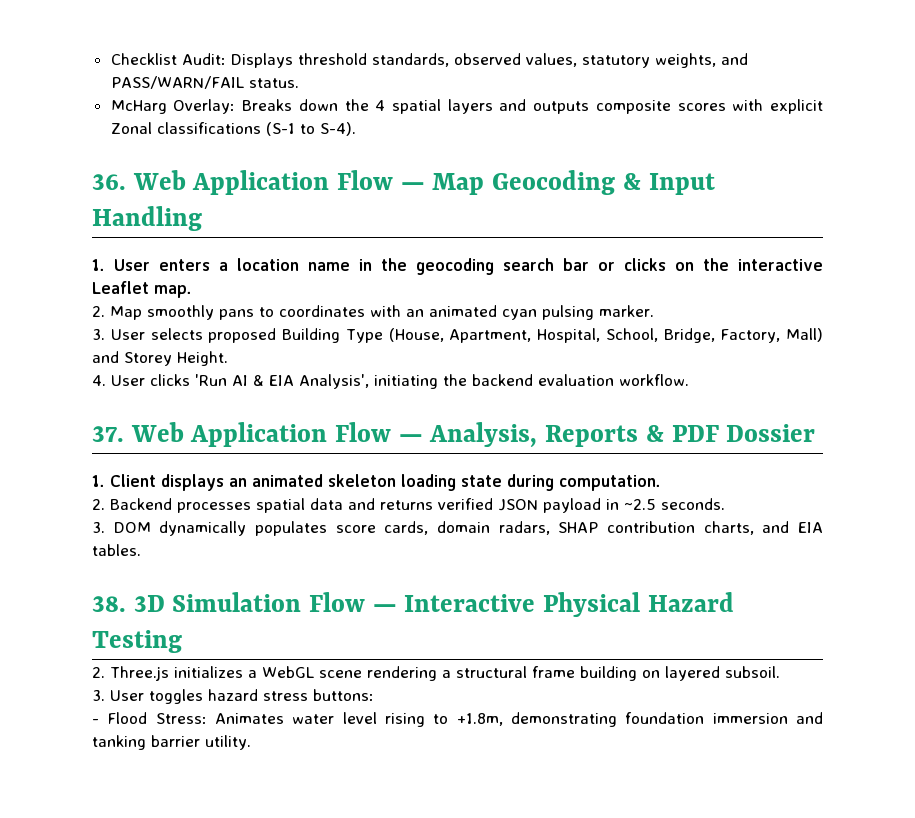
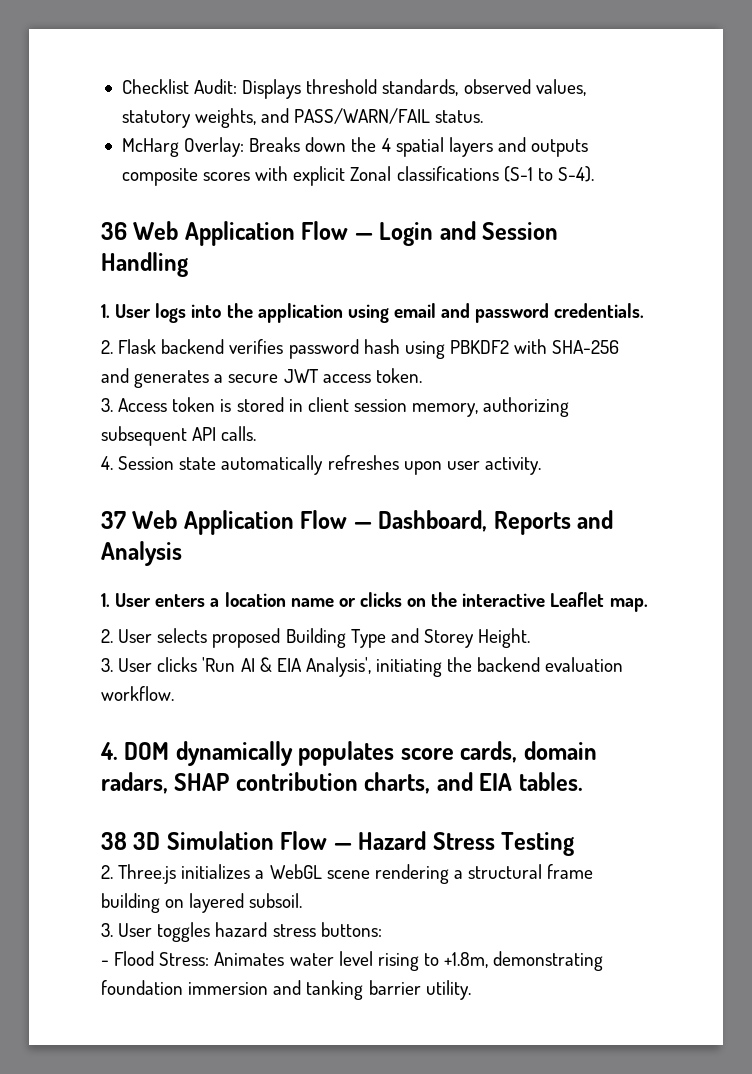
- 36. Web Application Flow — Map Geocoding & Input Handling
+ 36 Web Application Flow — Login and Session Handling
+ 1. User logs into the application using email and password credentials.
+ 2. Flask backend verifies password hash using PBKDF2 with SHA-256 and generates a secure JWT access token.
+ 3. Access token is stored in client session memory, authorizing subsequent API calls.
+ 4. Session state automatically refreshes upon user activity.
+ 37 Web Application Flow — Dashboard, Reports and Analysis
- 1. User enters a location name in the geocoding search bar or clicks on the interactive Leaflet map.
+ 1. User enters a location name or clicks on the interactive Leaflet map.
- 2. Map smoothly pans to coordinates with an animated cyan pulsing marker.
- 3. User selects proposed Building Type (House, Apartment, Hospital, School, Bridge, Factory, Mall) and Storey Height.
+ 2. User selects proposed Building Type and Storey Height.
- 4. User clicks 'Run AI & EIA Analysis', initiating the backend evaluation workflow.
+ 3. User clicks 'Run AI & EIA Analysis', initiating the backend evaluation workflow.
- 37. Web Application Flow — Analysis, Reports & PDF Dossier
- 1. Client displays an animated skeleton loading state during computation.
- 2. Backend processes spatial data and returns verified JSON payload in ~2.5 seconds.
- 3. DOM dynamically populates score cards, domain radars, SHAP contribution charts, and EIA tables.
+ 4. DOM dynamically populates score cards, domain radars, SHAP contribution charts, and EIA tables.
- 38. 3D Simulation Flow — Interactive Physical Hazard Testing
+ 38 3D Simulation Flow — Hazard Stress Testing

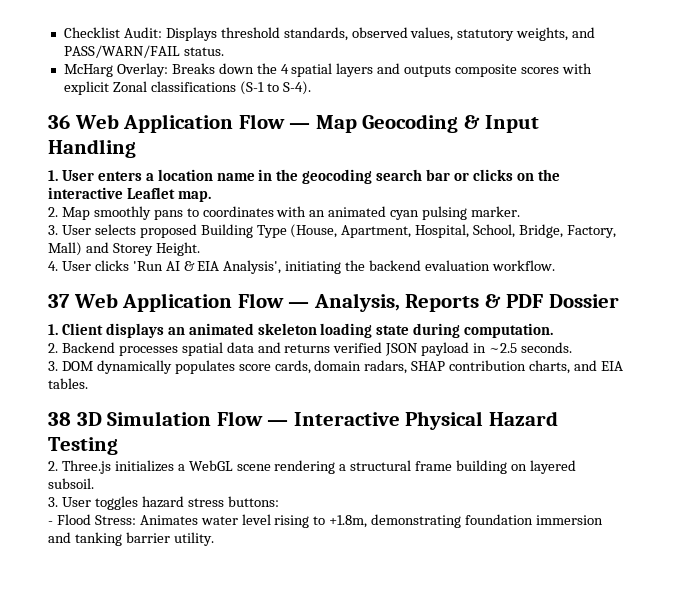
- 36 Web Application Flow — Login and Session Handling
- 1. User logs into the application using email and password credentials.
- 2. Flask backend verifies password hash using PBKDF2 with SHA-256 and generates a secure JWT access token.
- 3. Access token is stored in client session memory, authorizing subsequent API calls.
- 4. Session state automatically refreshes upon user activity.
- 37 Web Application Flow — Dashboard, Reports and Analysis
+ 36 Web Application Flow — Map Geocoding & Input Handling
- 1. User enters a location name or clicks on the interactive Leaflet map.
+ 1. User enters a location name in the geocoding search bar or clicks on the interactive Leaflet map.
- 2. User selects proposed Building Type and Storey Height.
+ 2. Map smoothly pans to coordinates with an animated cyan pulsing marker.
+ 3. User selects proposed Building Type (House, Apartment, Hospital, School, Bridge, Factory, Mall) and Storey Height.
- 3. User clicks 'Run AI & EIA Analysis', initiating the backend evaluation workflow.
+ 4. User clicks 'Run AI & EIA Analysis', initiating the backend evaluation workflow.
- 4. DOM dynamically populates score cards, domain radars, SHAP contribution charts, and EIA tables.
+ 37 Web Application Flow — Analysis, Reports & PDF Dossier
+ 1. Client displays an animated skeleton loading state during computation.
+ 2. Backend processes spatial data and returns verified JSON payload in ~2.5 seconds.
+ 3. DOM dynamically populates score cards, domain radars, SHAP contribution charts, and EIA tables.
- 38 3D Simulation Flow — Hazard Stress Testing
+ 38 3D Simulation Flow — Interactive Physical Hazard Testing

